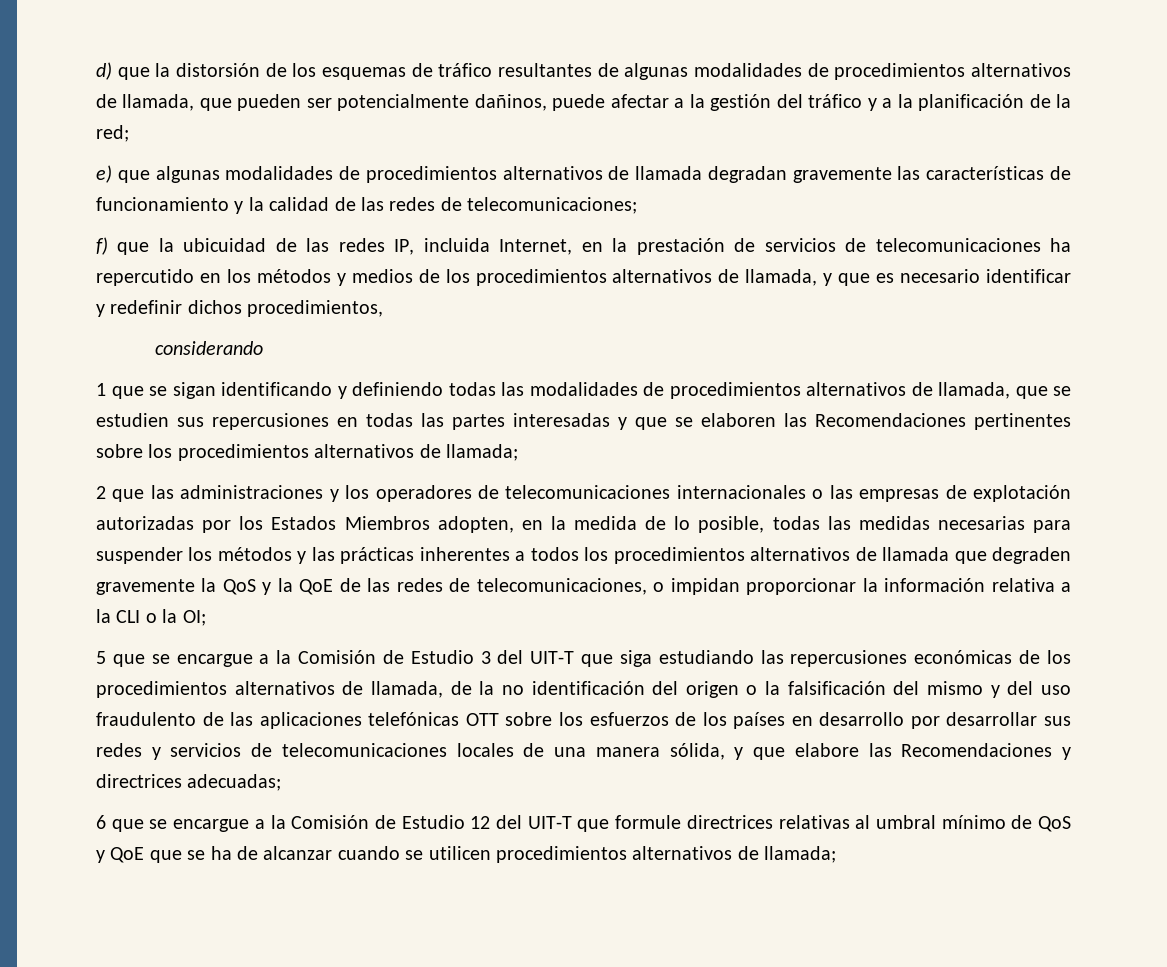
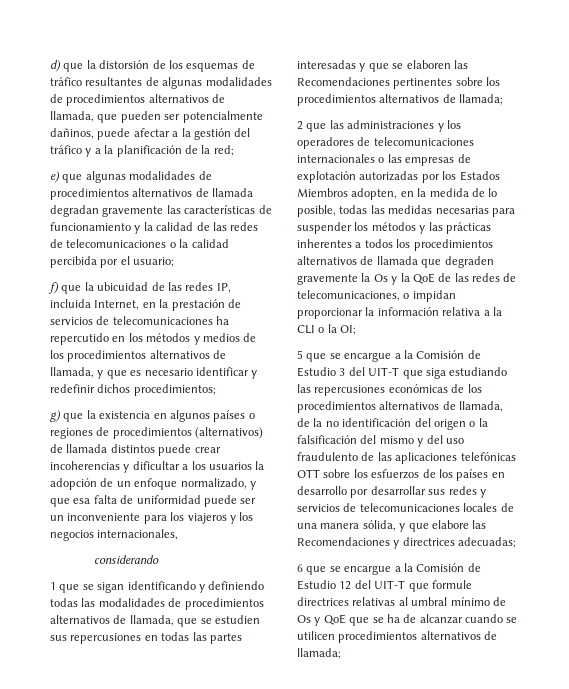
- e) que algunas modalidades de procedimientos alternativos de llamada degradan gravemente las características de funcionamiento y la calidad de las redes de telecomunicaciones;
+ e) que algunas modalidades de procedimientos alternativos de llamada degradan gravemente las características de funcionamiento y la calidad de las redes de telecomunicaciones o la calidad percibida por el usuario;
- f) que la ubicuidad de las redes IP, incluida Internet, en la prestación de servicios de telecomunicaciones ha repercutido en los métodos y medios de los procedimientos alternativos de llamada, y que es necesario identificar y redefinir dichos procedimientos,
+ f) que la ubicuidad de las redes IP, incluida Internet, en la prestación de servicios de telecomunicaciones ha repercutido en los métodos y medios de los procedimientos alternativos de llamada, y que es necesario identificar y redefinir dichos procedimientos;
+ g) que la existencia en algunos países o regiones de procedimientos (alternativos) de llamada distintos puede crear incoherencias y dificultar a los usuarios la adopción de un enfoque normalizado, y que esa falta de uniformidad puede ser un inconveniente para los viajeros y los negocios internacionales,
- 2 que las administraciones y los operadores de telecomunicaciones internacionales o las empresas de explotación autorizadas por los Estados Miembros adopten, en la medida de lo posible, todas las medidas necesarias para suspender los métodos y las prácticas inherentes a todos los procedimientos alternativos de llamada que degraden gravemente la QoS y la QoE de las redes de telecomunicaciones, o impidan proporcionar la información relativa a la CLI o la OI;
+ 2 que las administraciones y los operadores de telecomunicaciones internacionales o las empresas de explotación autorizadas por los Estados Miembros adopten, en la medida de lo posible, todas las medidas necesarias para suspender los métodos y las prácticas inherentes a todos los procedimientos alternativos de llamada que degraden gravemente la Os y la QoE de las redes de telecomunicaciones, o impidan proporcionar la información relativa a la CLI o la OI;
- 6 que se encargue a la Comisión de Estudio 12 del UIT-T que formule directrices relativas al umbral mínimo de QoS y QoE que se ha de alcanzar cuando se utilicen procedimientos alternativos de llamada;
+ 6 que se encargue a la Comisión de Estudio 12 del UIT-T que formule directrices relativas al umbral mínimo de Os y QoE que se ha de alcanzar cuando se utilicen procedimientos alternativos de llamada;

